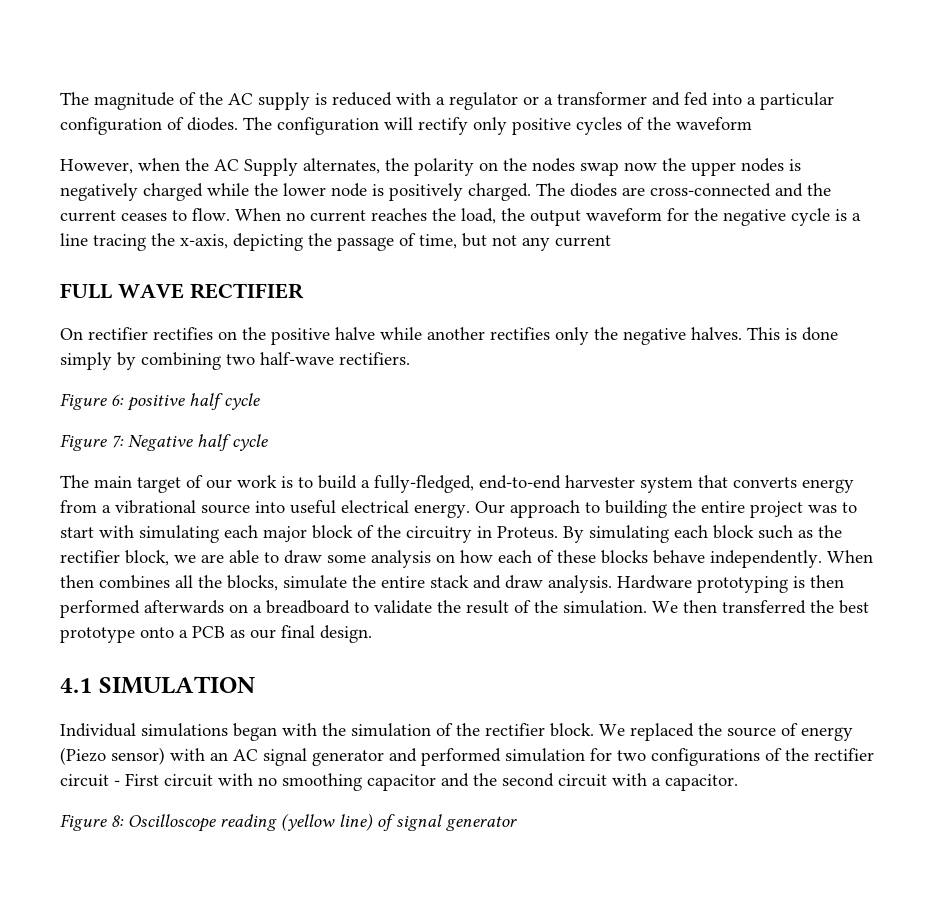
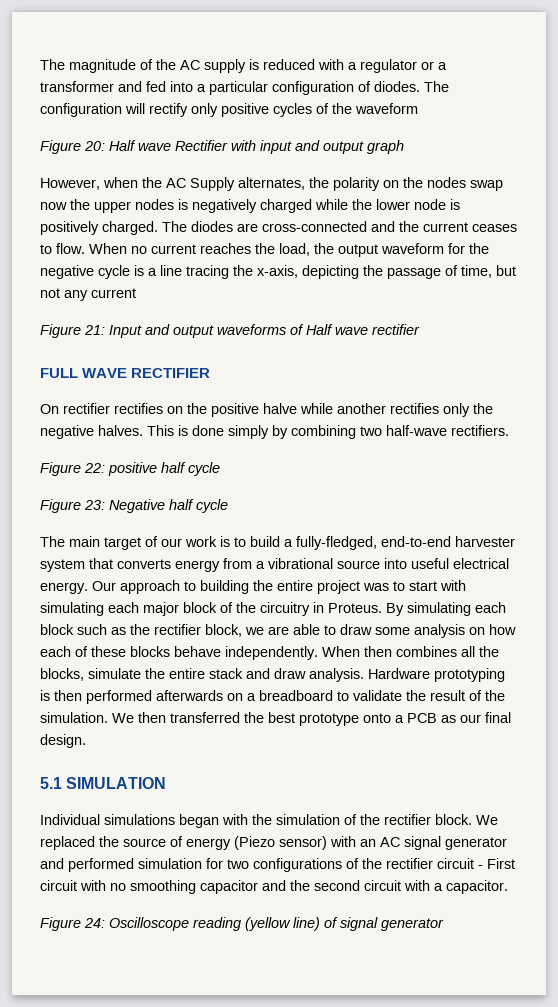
+ Figure 20: Half wave Rectifier with input and output graph
+ Figure 21: Input and output waveforms of Half wave rectifier
- Figure 6: positive half cycle
+ Figure 22: positive half cycle
- Figure 7: Negative half cycle
+ Figure 23: Negative half cycle
- 4.1 SIMULATION
+ 5.1 SIMULATION
- Figure 8: Oscilloscope reading (yellow line) of signal generator
+ Figure 24: Oscilloscope reading (yellow line) of signal generator

